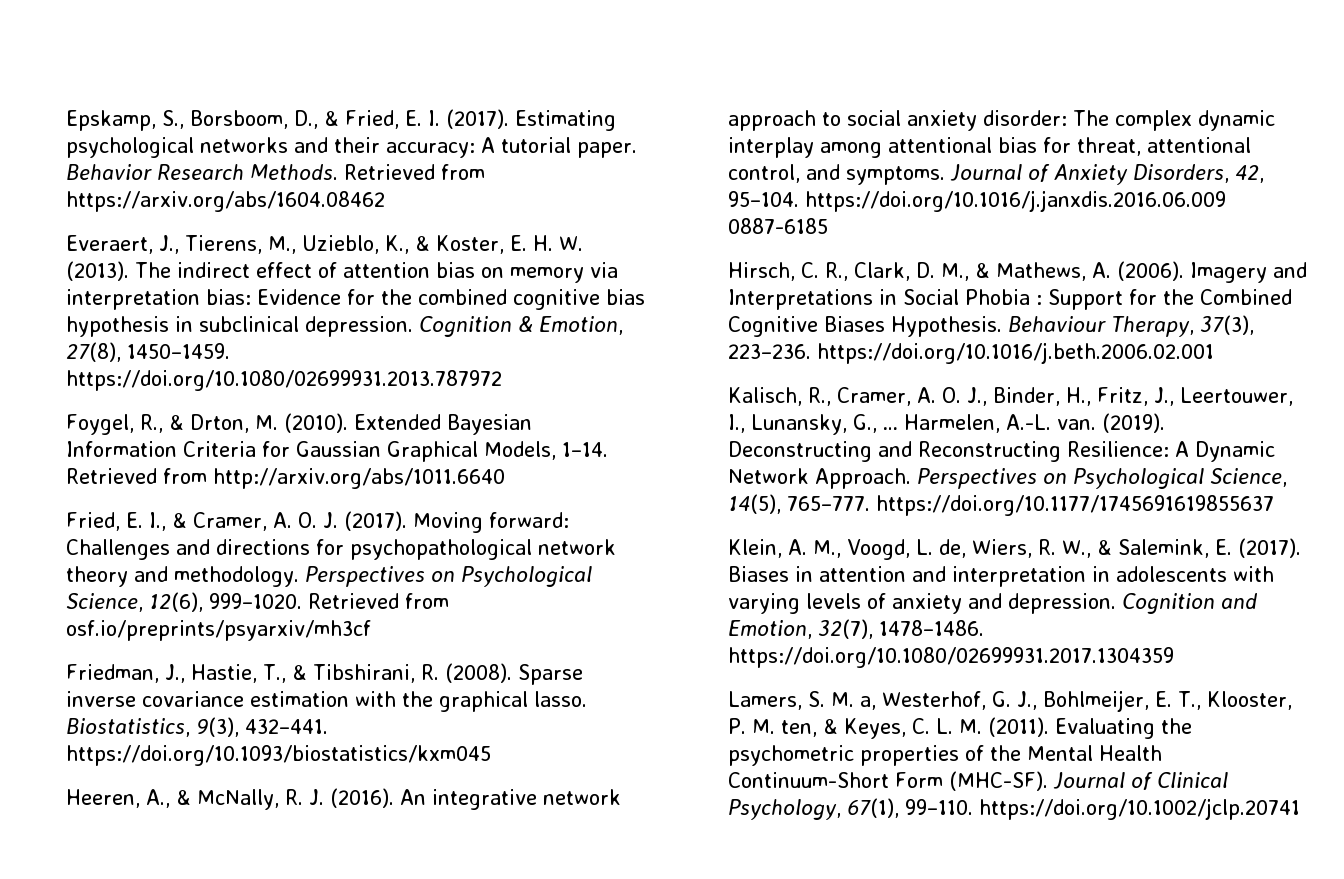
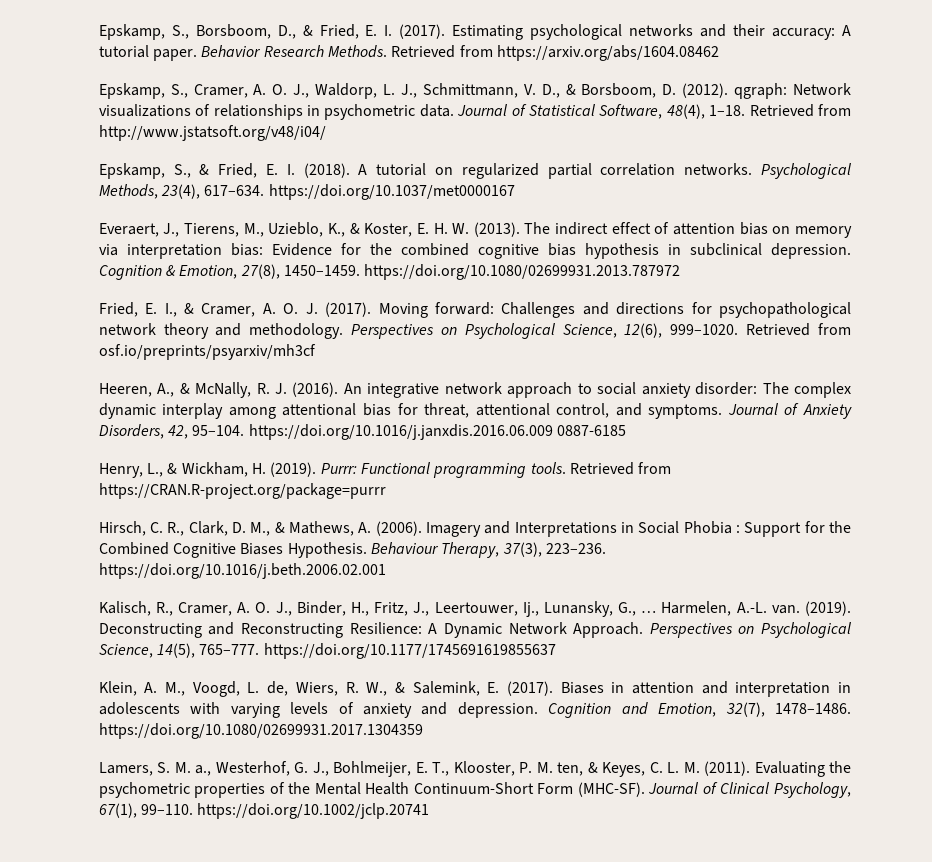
+ Epskamp, S., Cramer, A. O. J., Waldorp, L. J., Schmittmann, V. D., & Borsboom, D. (2012). qgraph: Network visualizations of relationships in psychometric data. Journal of Statistical Software, 48(4), 1–18. Retrieved from http://www.jstatsoft.org/v48/i04/
+ Epskamp, S., & Fried, E. I. (2018). A tutorial on regularized partial correlation networks. Psychological Methods, 23(4), 617–634. https://doi.org/10.1037/met0000167
- Foygel, R., & Drton, M. (2010). Extended Bayesian Information Criteria for Gaussian Graphical Models, 1–14. Retrieved from http://arxiv.org/abs/1011.6640
- Friedman, J., Hastie, T., & Tibshirani, R. (2008). Sparse inverse covariance estimation with the graphical lasso. Biostatistics, 9(3), 432–441. https://doi.org/10.1093/biostatistics/kxm045
+ Henry, L., & Wickham, H. (2019). Purrr: Functional programming tools. Retrieved from https://CRAN.R-project.org/package=purrr
- Kalisch, R., Cramer, A. O. J., Binder, H., Fritz, J., Leertouwer, I., Lunansky, G., …
+ Kalisch, R., Cramer, A. O. J., Binder, H., Fritz, J., Leertouwer, Ij., Lunansky, G., …
- Lamers, S. M. a, Westerhof, G. J., Bohlmeijer, E. T., Klooster, P. M. ten, & Keyes, C. L. M. (2011).
+ Lamers, S. M. a., Westerhof, G. J., Bohlmeijer, E. T., Klooster, P. M. ten, & Keyes, C. L. M. (2011).

